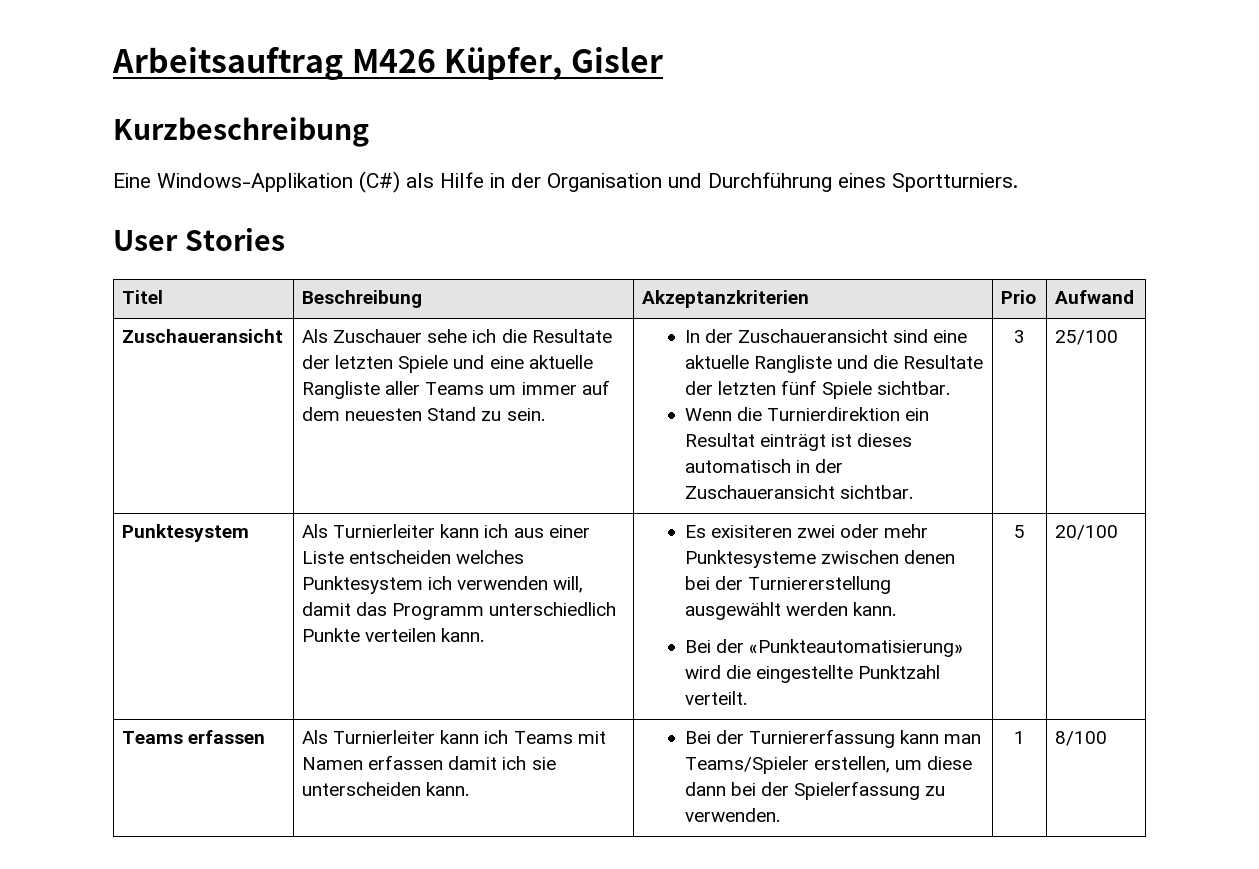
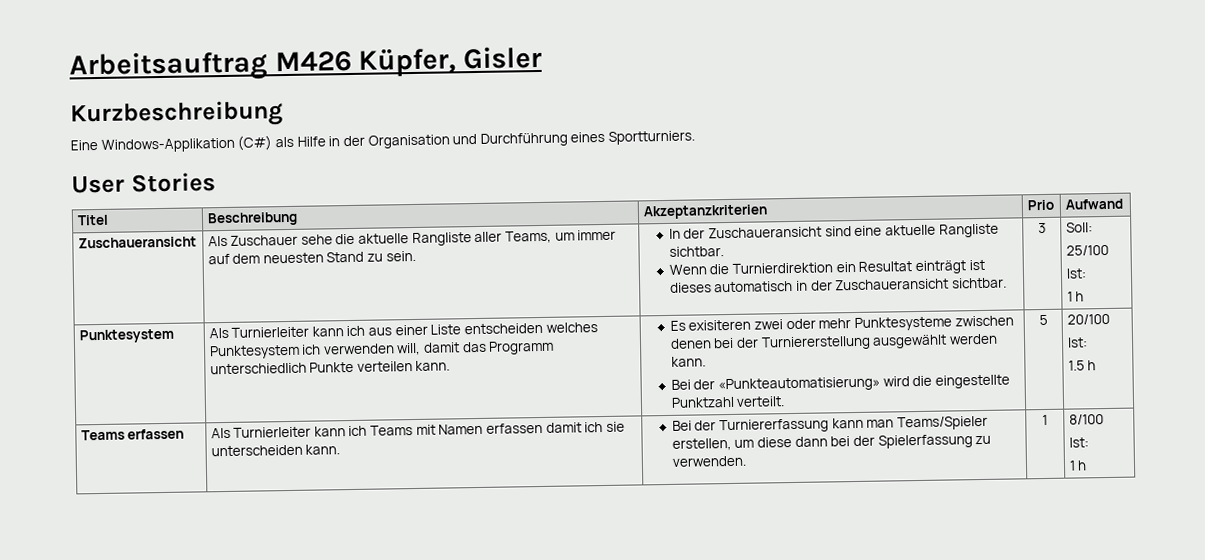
- Als Zuschauer sehe ich die Resultate der letzten Spiele und eine aktuelle Rangliste aller Teams um immer auf dem neuesten Stand zu sein.
+ Als Zuschauer sehe die aktuelle Rangliste aller Teams, um immer auf dem neuesten Stand zu sein.
- In der Zuschaueransicht sind eine aktuelle Rangliste und die Resultate der letzten fünf Spiele sichtbar.
+ In der Zuschaueransicht sind eine aktuelle Rangliste sichtbar.
+ Soll:
  25/100
+ Ist:
+ 1 h
  20/100
+ Ist:
+ 1.5 h
  Teams erfassen | Als Turnierleiter kann ich Teams mit Namen erfassen damit ich sie unterscheiden kann. | Bei der Turniererfassung kann man Teams/Spieler erstellen, um diese dann bei der Spielerfassung zu verwenden. | 1 | 8/100
+ Ist:
+ 1 h

